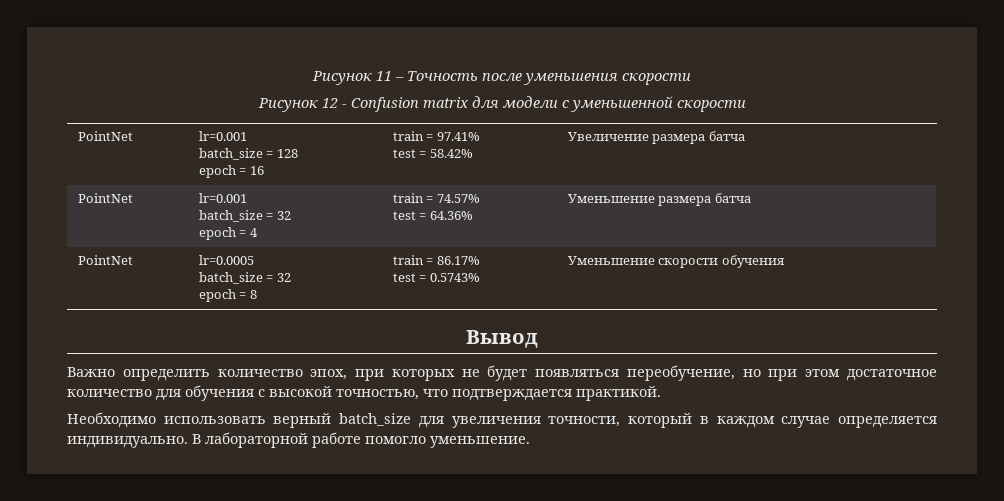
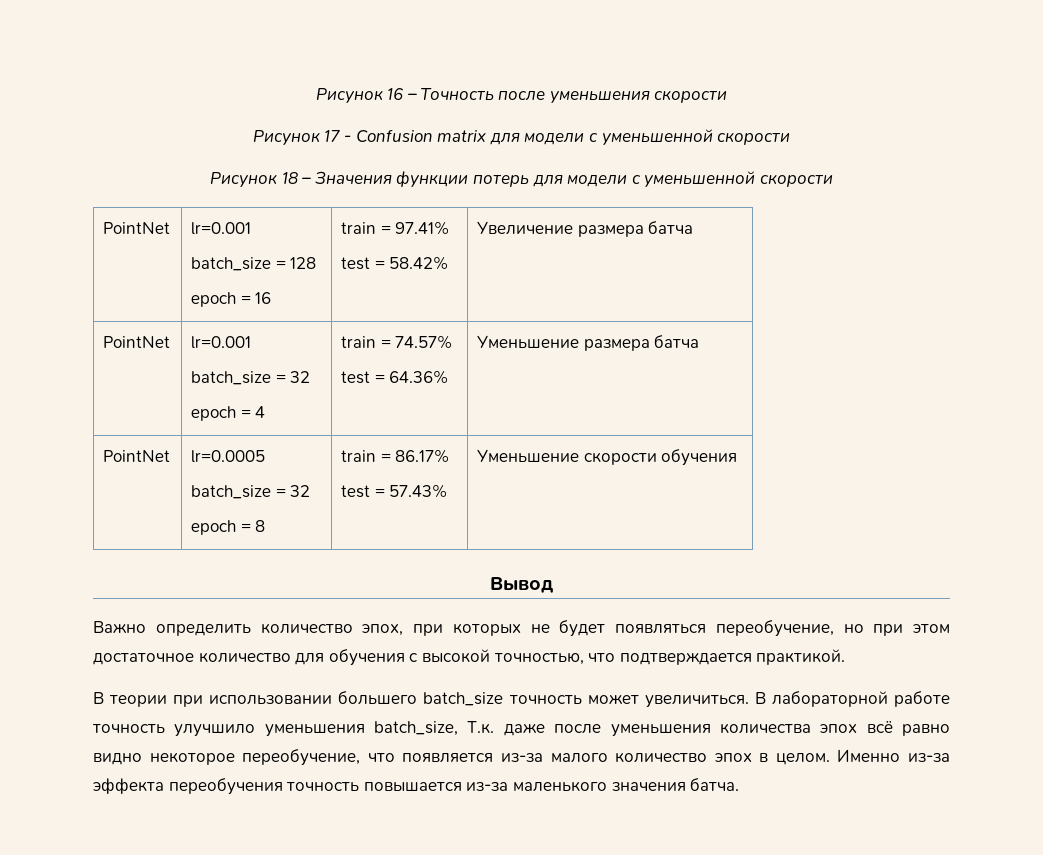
- Рисунок 11 – Точность после уменьшения скорости
+ Рисунок 16 – Точность после уменьшения скорости
- Рисунок 12 - Confusion matrix для модели с уменьшенной скорости
+ Рисунок 17 - Confusion matrix для модели с уменьшенной скорости
+ Рисунок 18 – Значения функции потерь для модели с уменьшенной скорости
  PointNet | lr=0.0005
  batch_size = 32
  epoch = 8 | train = 86.17%
- test = 0.5743% | Уменьшение скорости обучения
+ test = 57.43% | Уменьшение скорости обучения
- Необходимо использовать верный batch_size для увеличения точности, который в каждом случае определяется индивидуально. В лабораторной работе помогло уменьшение.
+ В теории при использовании большего batch_size точность может увеличиться. В лабораторной работе точность улучшило уменьшения batch_size, Т.к. даже после уменьшения количества эпох всё равно видно некоторое переобучение, что появляется из-за малого количество эпох в целом. Именно из-за эффекта переобучения точность повышается из-за маленького значения батча.

